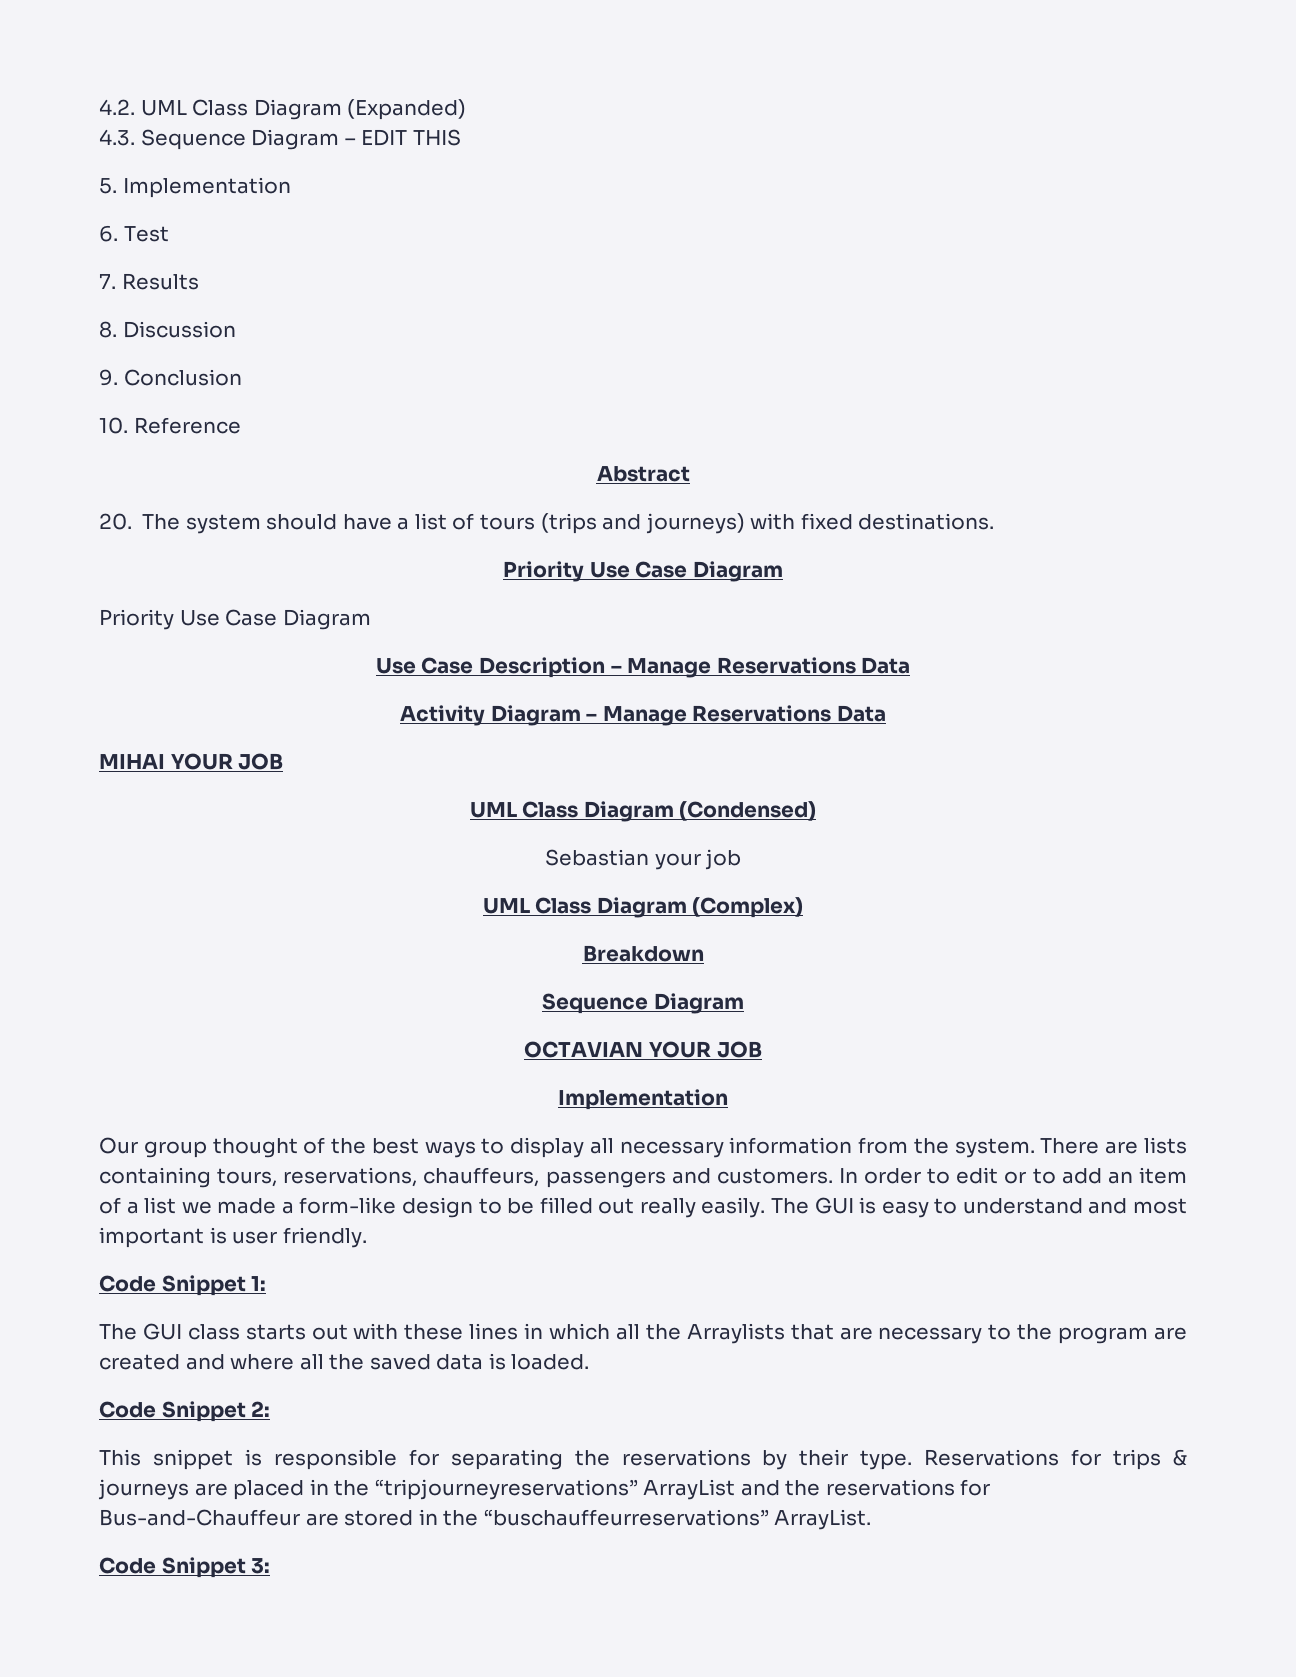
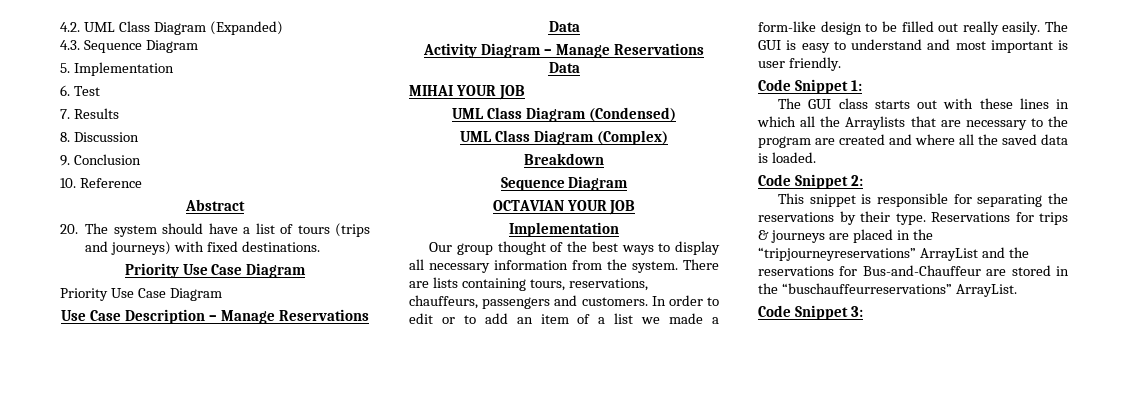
- 4.3. Sequence Diagram – EDIT THIS
+ 4.3. Sequence Diagram
- Sebastian your job

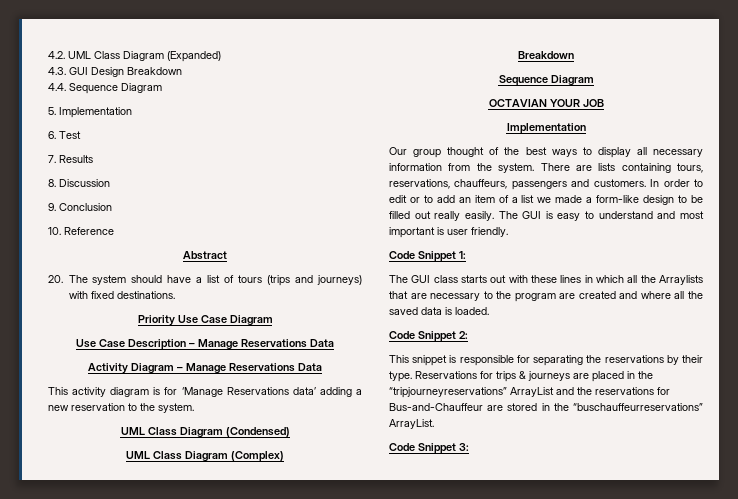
- 4.3. Sequence Diagram
+ 4.3. GUI Design Breakdown
+ 4.4. Sequence Diagram
  20. The system should have a list of tours (trips and journeys) with fixed destinations.
- Priority Use Case Diagram
- MIHAI YOUR JOB
+ This activity diagram is for ‘Manage Reservations data’ adding a new reservation to the system.

